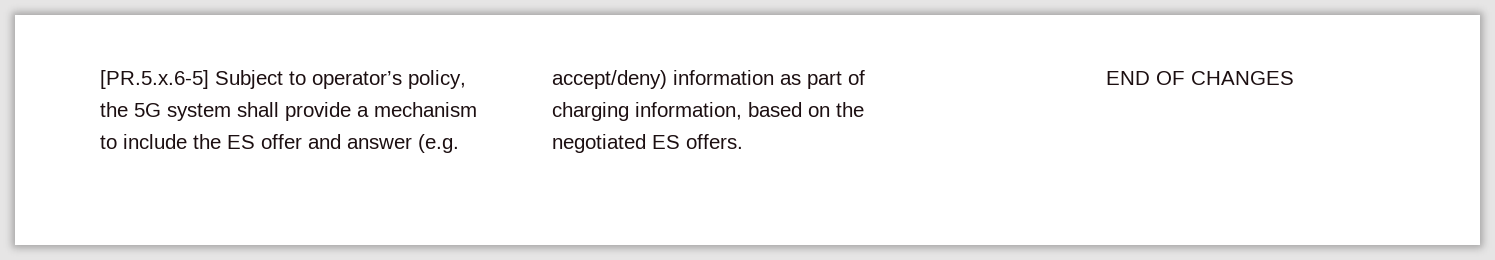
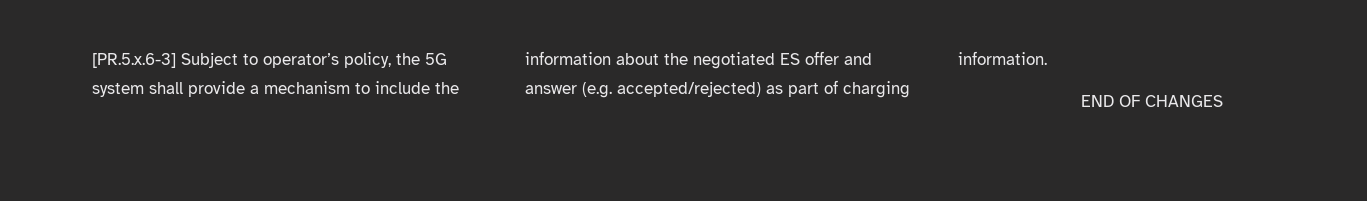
- [PR.5.x.6-5] Subject to operator’s policy, the 5G system shall provide a mechanism to include the ES offer and answer (e.g. accept/deny) information as part of charging information, based on the negotiated ES offers.
+ [PR.5.x.6-3] Subject to operator’s policy, the 5G system shall provide a mechanism to include the information about the negotiated ES offer and answer (e.g. accepted/rejected) as part of charging information.

